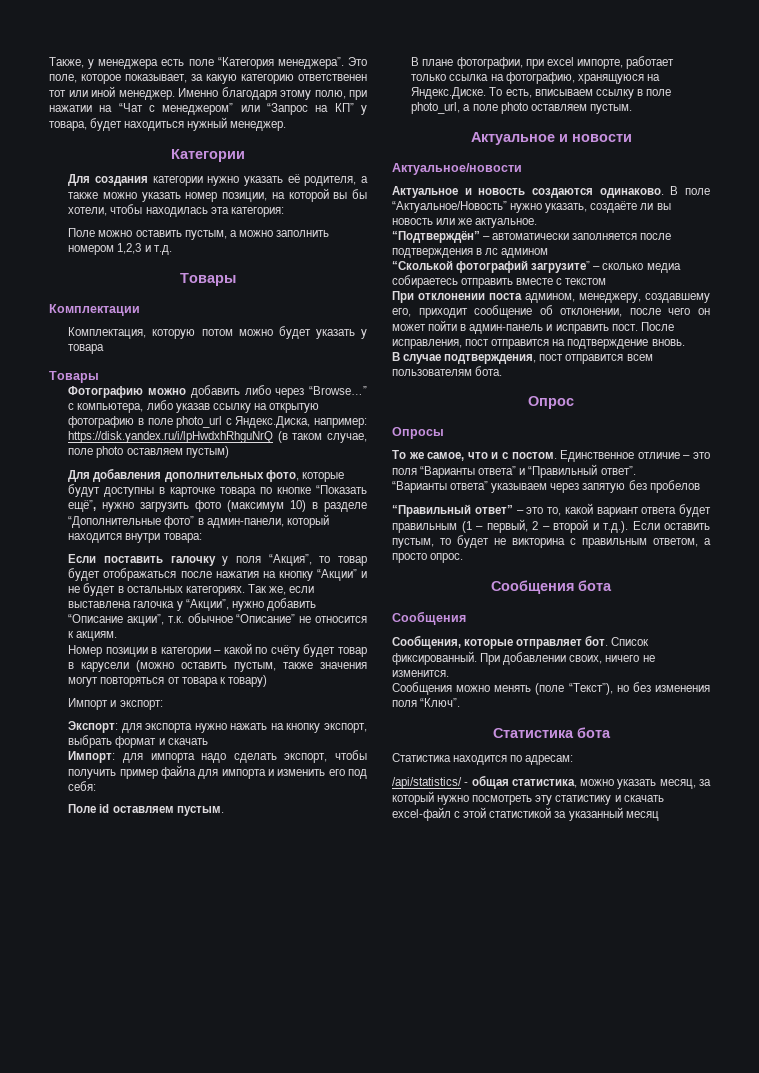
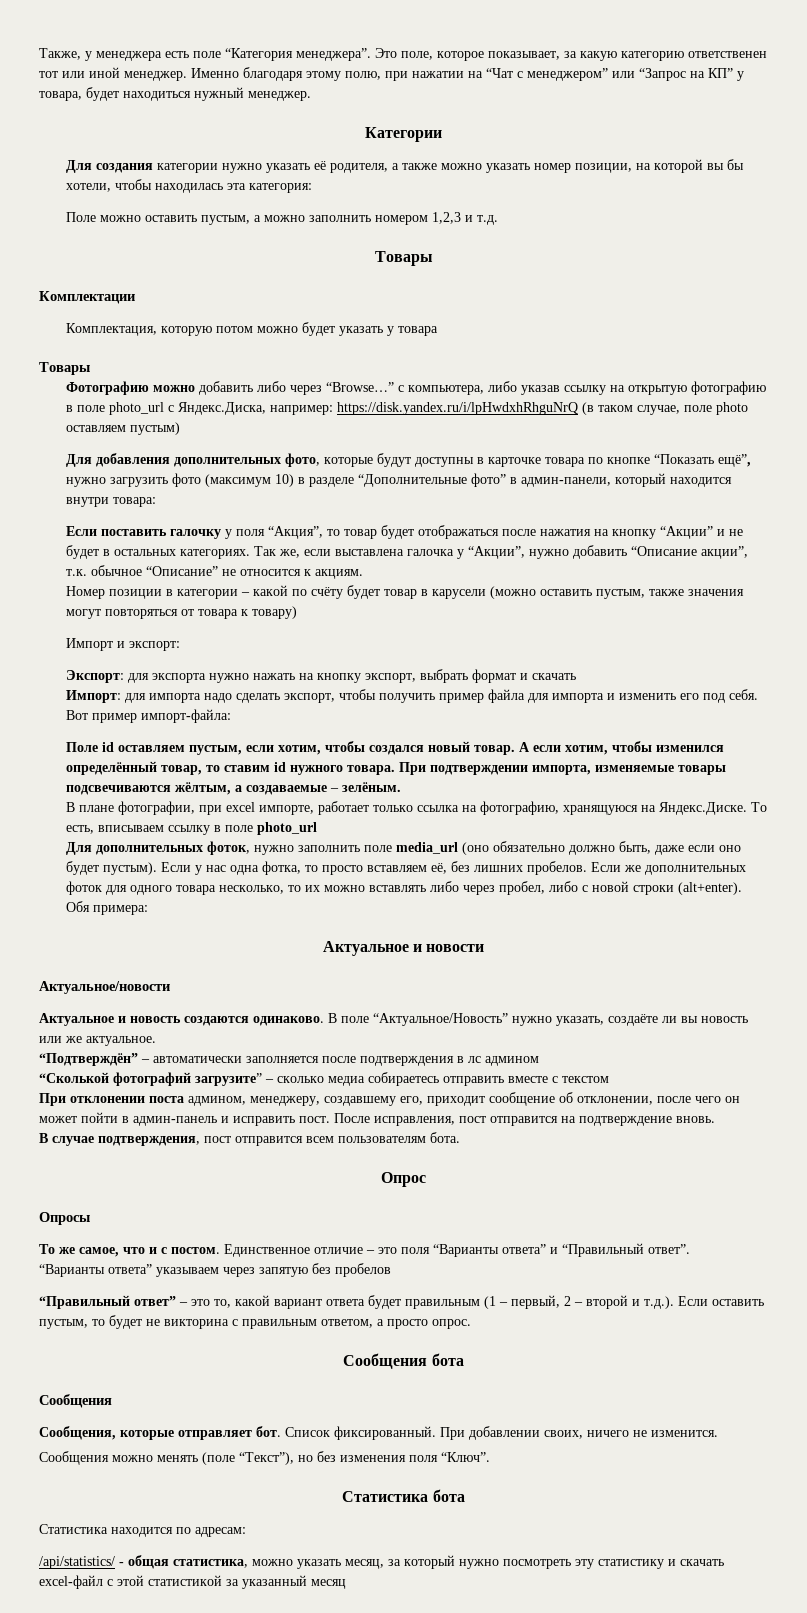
- Импорт: для импорта надо сделать экспорт, чтобы получить пример файла для импорта и изменить его под себя:
+ Импорт: для импорта надо сделать экспорт, чтобы получить пример файла для импорта и изменить его под себя. Вот пример импорт-файла:
- Поле id оставляем пустым.
+ Поле id оставляем пустым, если хотим, чтобы создался новый товар. А если хотим, чтобы изменился определённый товар, то ставим id нужного товара. При подтверждении импорта, изменяемые товары подсвечиваются жёлтым, а создаваемые – зелёным.
- В плане фотографии, при excel импорте, работает только ссылка на фотографию, хранящуюся на Яндекс.Диске. То есть, вписываем ссылку в поле photo_url, а поле photo оставляем пустым.
+ В плане фотографии, при excel импорте, работает только ссылка на фотографию, хранящуюся на Яндекс.Диске. То есть, вписываем ссылку в поле photo_url
+ Для дополнительных фоток, нужно заполнить поле media_url (оно обязательно должно быть, даже если оно будет пустым). Если у нас одна фотка, то просто вставляем её, без лишних пробелов. Если же дополнительных фоток для одного товара несколько, то их можно вставлять либо через пробел, либо с новой строки (alt+enter). Обя примера:

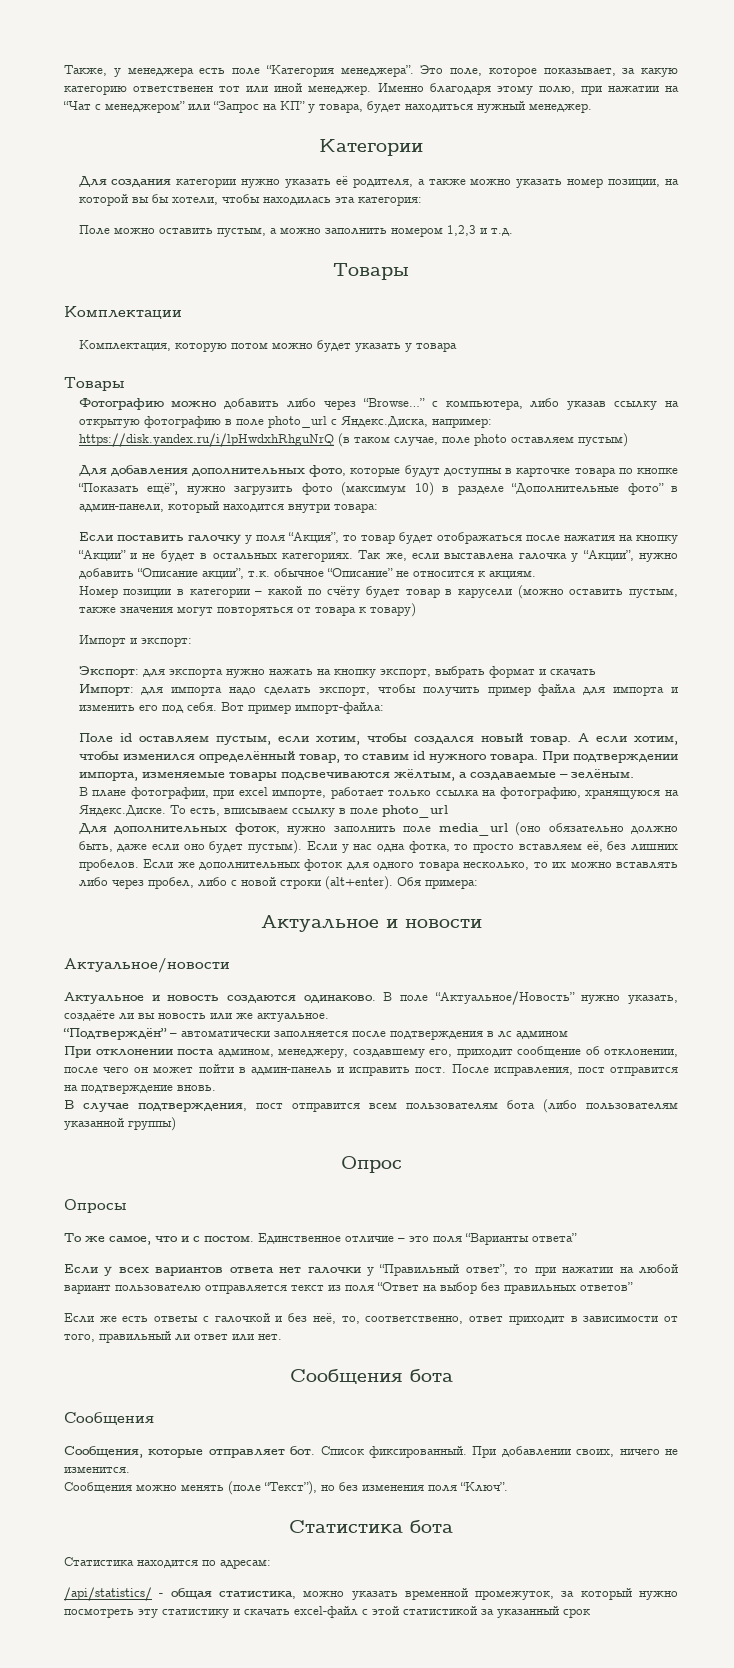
- “Сколькой фотографий загрузите” – сколько медиа собираетесь отправить вместе с текстом
- В случае подтверждения, пост отправится всем пользователям бота.
+ В случае подтверждения, пост отправится всем пользователям бота (либо пользователям указанной группы)
- Единственное отличие – это поля “Варианты ответа” и “Правильный ответ”.
- “Варианты ответа” указываем через запятую без пробелов
- “Правильный ответ” – это то, какой вариант ответа будет правильным (1 – первый, 2 – второй и т.д.). Если оставить пустым, то будет не викторина с правильным ответом, а просто опрос.
+ Единственное отличие – это поля “Варианты ответа”
+ Если у всех вариантов ответа нет галочки у “Правильный ответ”, то при нажатии на любой вариант пользователю отправляется текст из поля “Ответ на выбор без правильных ответов”
+ Если же есть ответы с галочкой и без неё, то, соответственно, ответ приходит в зависимости от того, правильный ли ответ или нет.
- /api/statistics/ - общая статистика, можно указать месяц, за который нужно посмотреть эту статистику и скачать excel-файл с этой статистикой за указанный месяц
+ /api/statistics/ - общая статистика, можно указать временной промежуток, за который нужно посмотреть эту статистику и скачать excel-файл с этой статистикой за указанный срок

